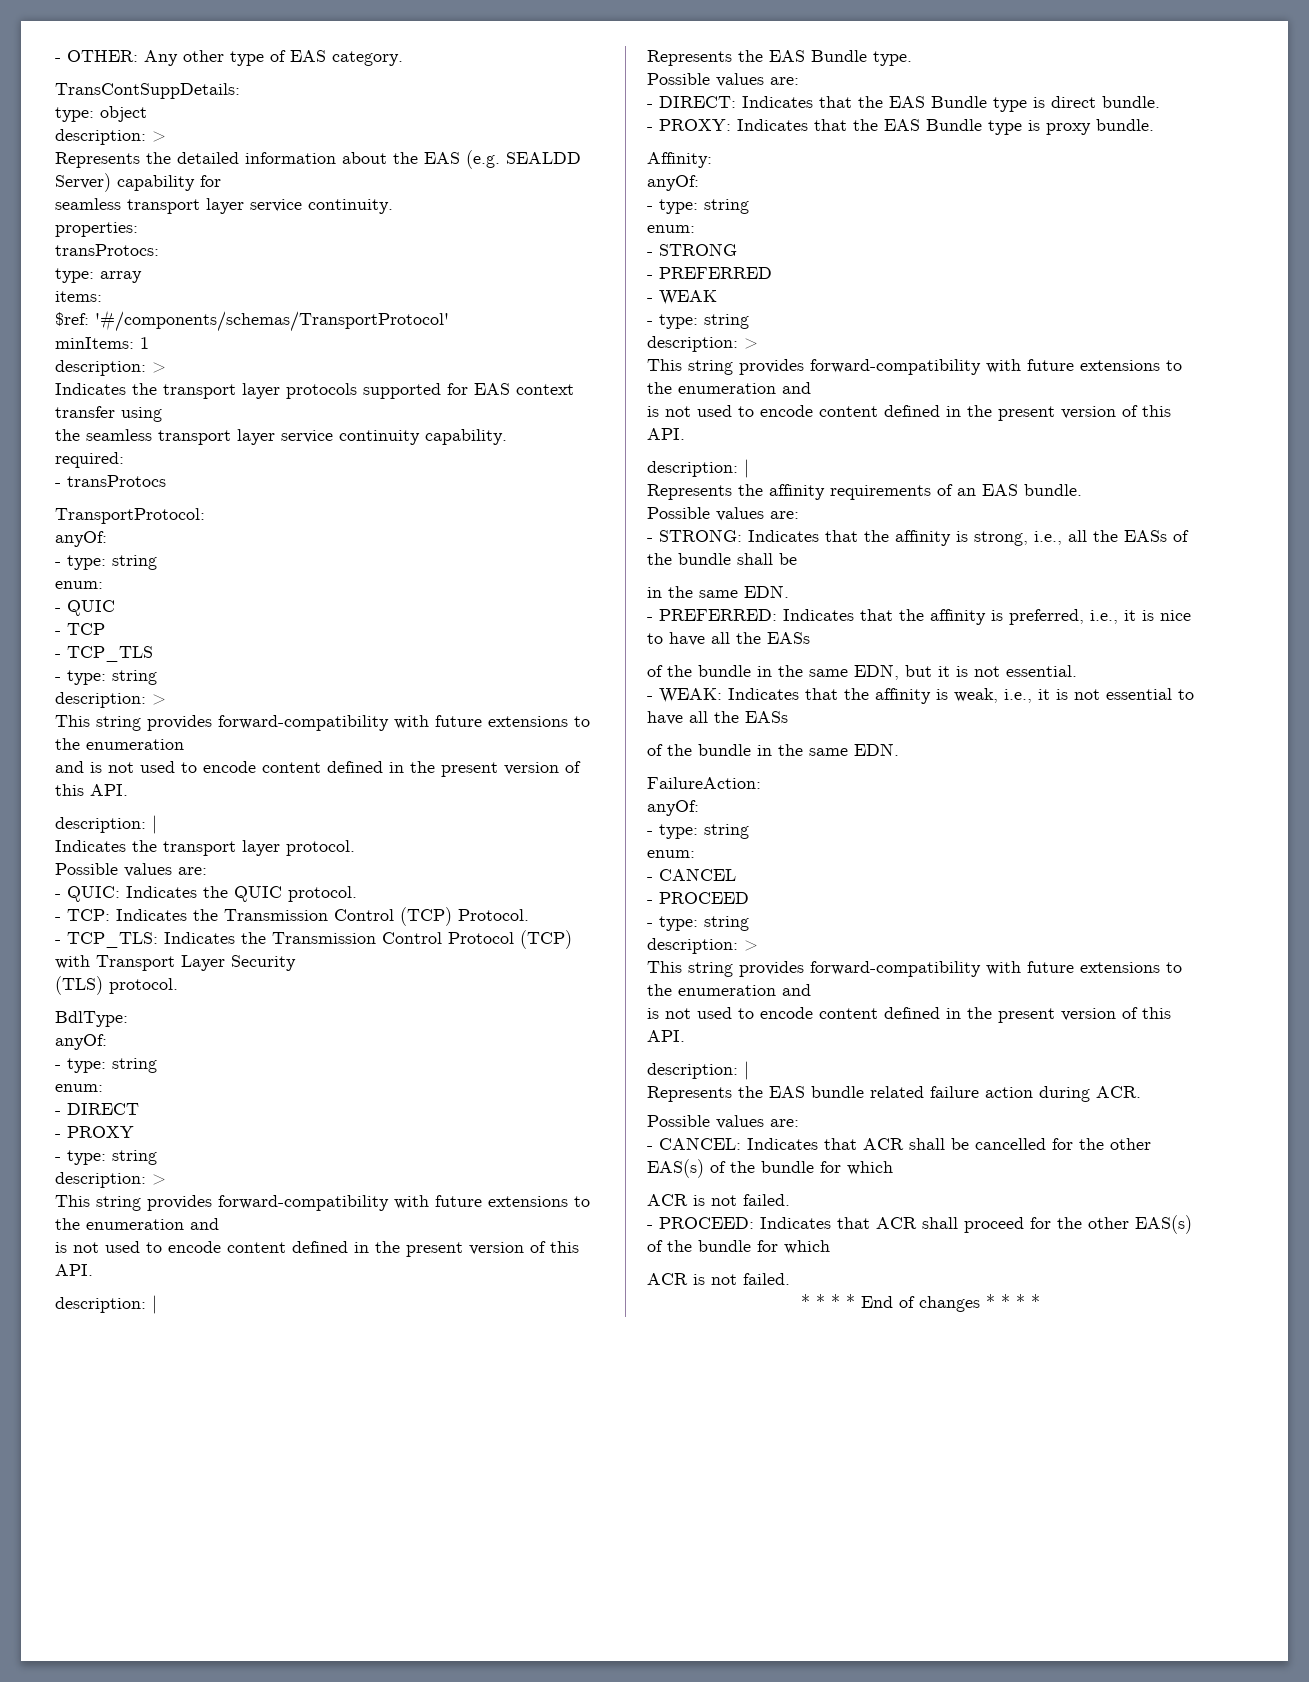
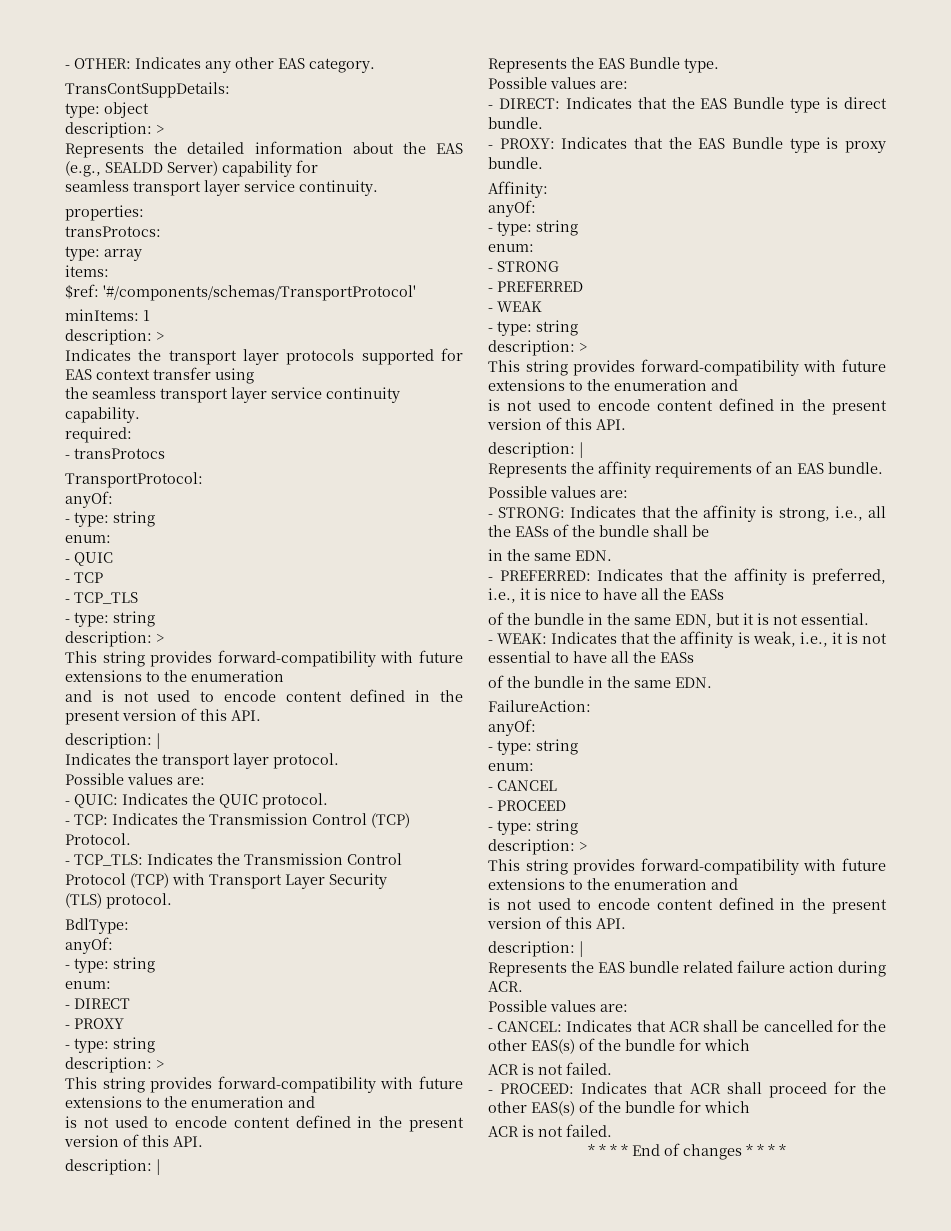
- - OTHER: Any other type of EAS category.
+ - OTHER: Indicates any other EAS category.
- Represents the detailed information about the EAS (e.g. SEALDD Server) capability for
+ Represents the detailed information about the EAS (e.g., SEALDD Server) capability for

